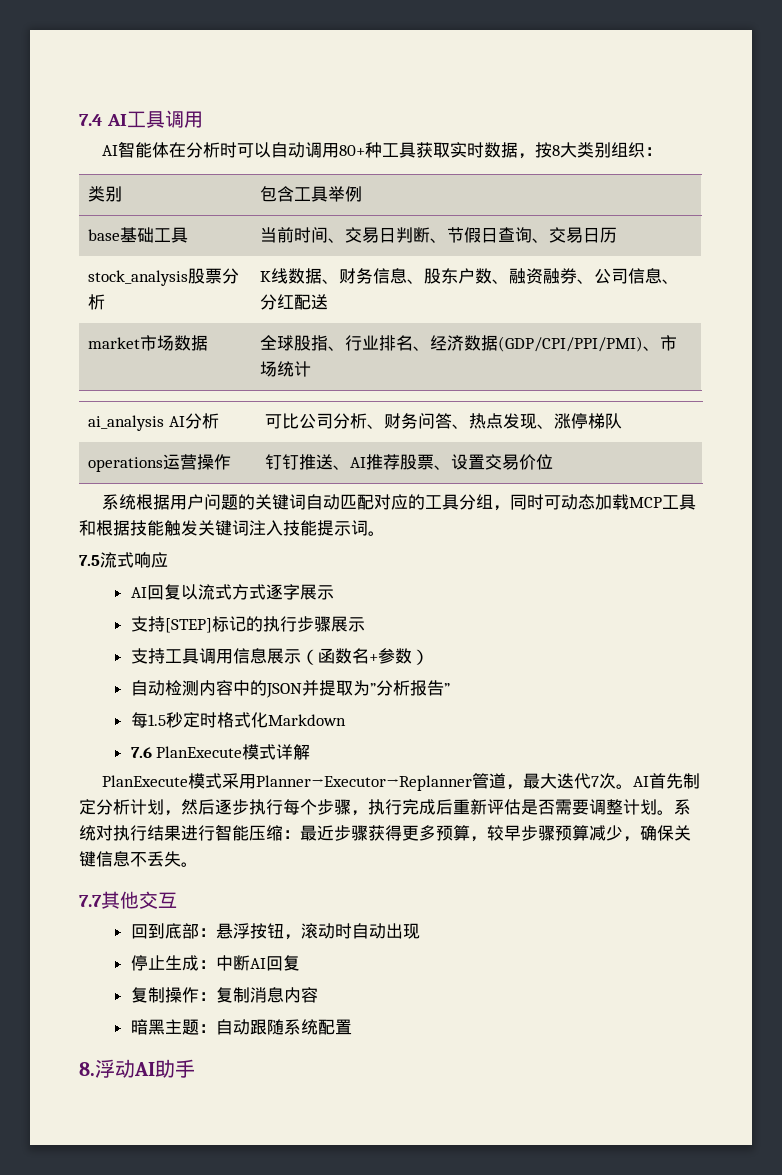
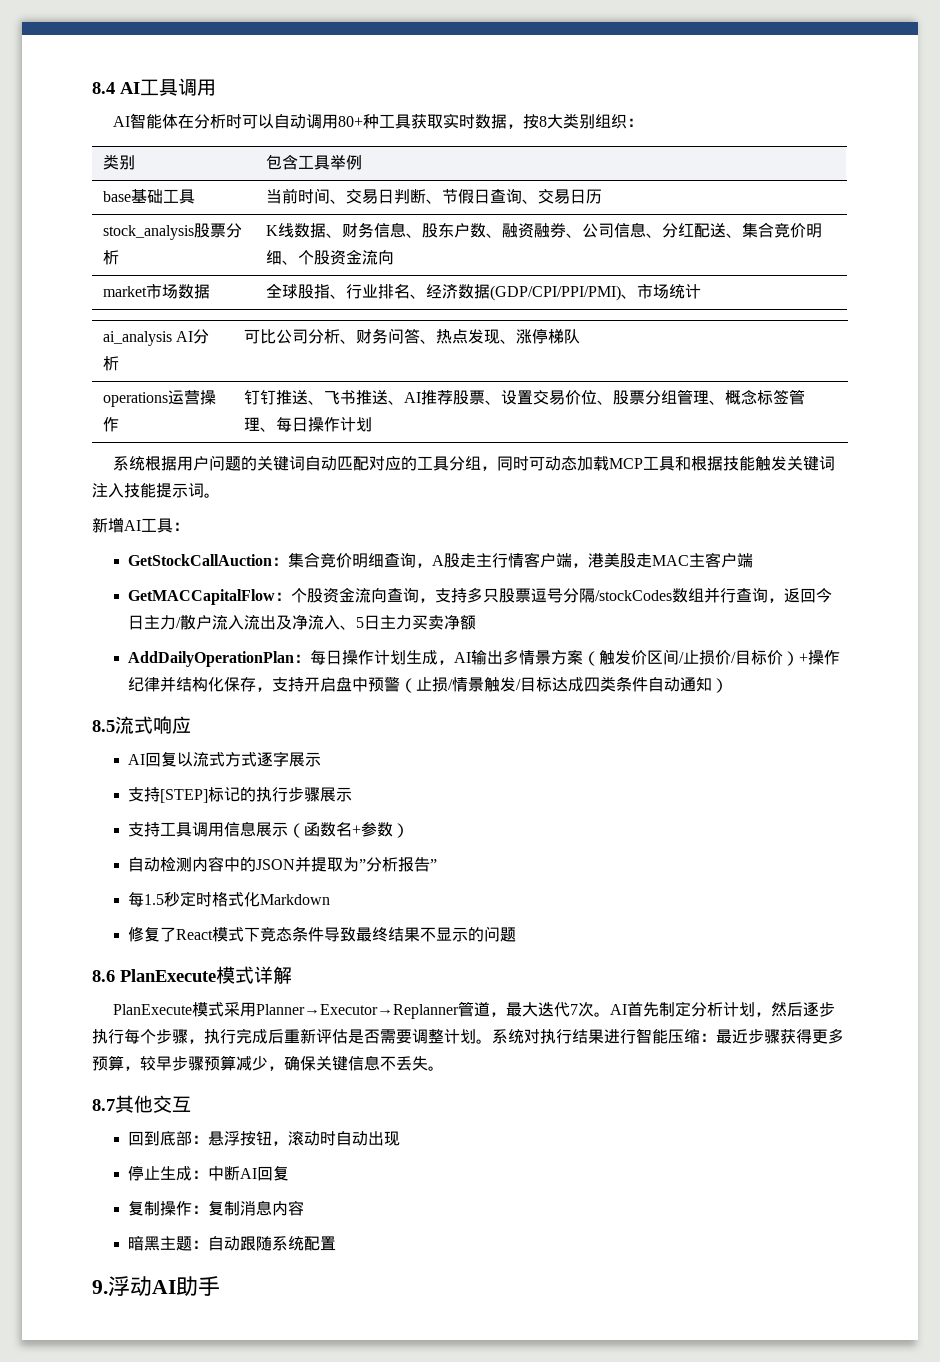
- 7.4 AI工具调用
+ 8.4 AI工具调用
- stock_analysis股票分析 | K线数据、财务信息、股东户数、融资融券、公司信息、分红配送
+ stock_analysis股票分析 | K线数据、财务信息、股东户数、融资融券、公司信息、分红配送、集合竞价明细、个股资金流向
- operations运营操作 | 钉钉推送、AI推荐股票、设置交易价位
+ operations运营操作 | 钉钉推送、飞书推送、AI推荐股票、设置交易价位、股票分组管理、概念标签管理、每日操作计划
- 7.5流式响应
+ 新增AI工具：
+ GetStockCallAuction：集合竞价明细查询，A股走主行情客户端，港美股走MAC主客户端
+ GetMACCapitalFlow：个股资金流向查询，支持多只股票逗号分隔/stockCodes数组并行查询，返回今日主力/散户流入流出及净流入、5日主力买卖净额
+ AddDailyOperationPlan：每日操作计划生成，AI输出多情景方案（触发价区间/止损价/目标价）+操作纪律并结构化保存，支持开启盘中预警（止损/情景触发/目标达成四类条件自动通知）
+ 8.5流式响应
- 7.6 PlanExecute模式详解
+ 修复了React模式下竞态条件导致最终结果不显示的问题
+ 8.6 PlanExecute模式详解
- 7.7其他交互
+ 8.7其他交互
- 8.浮动AI助手
+ 9.浮动AI助手

